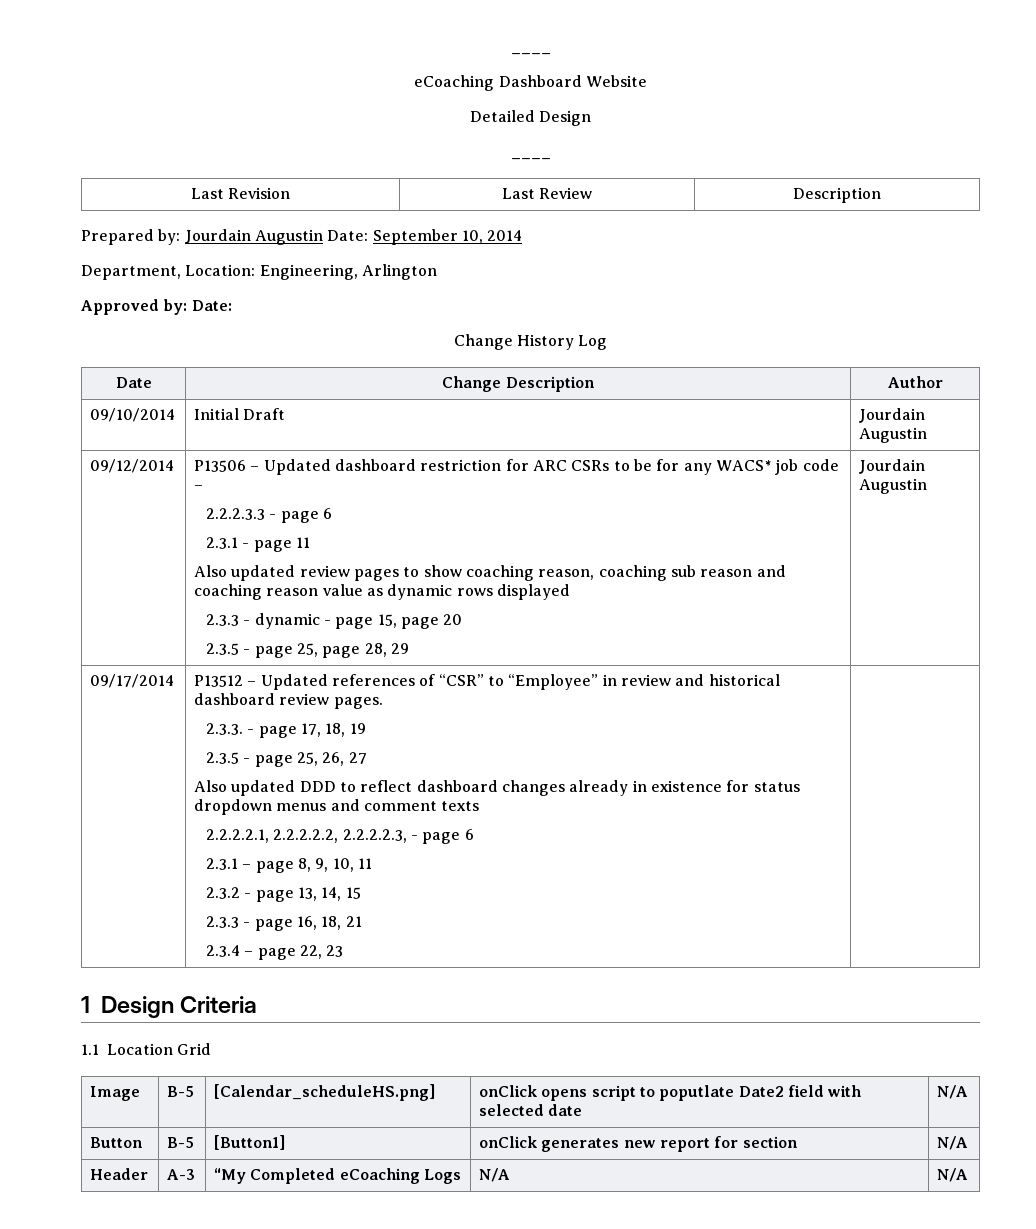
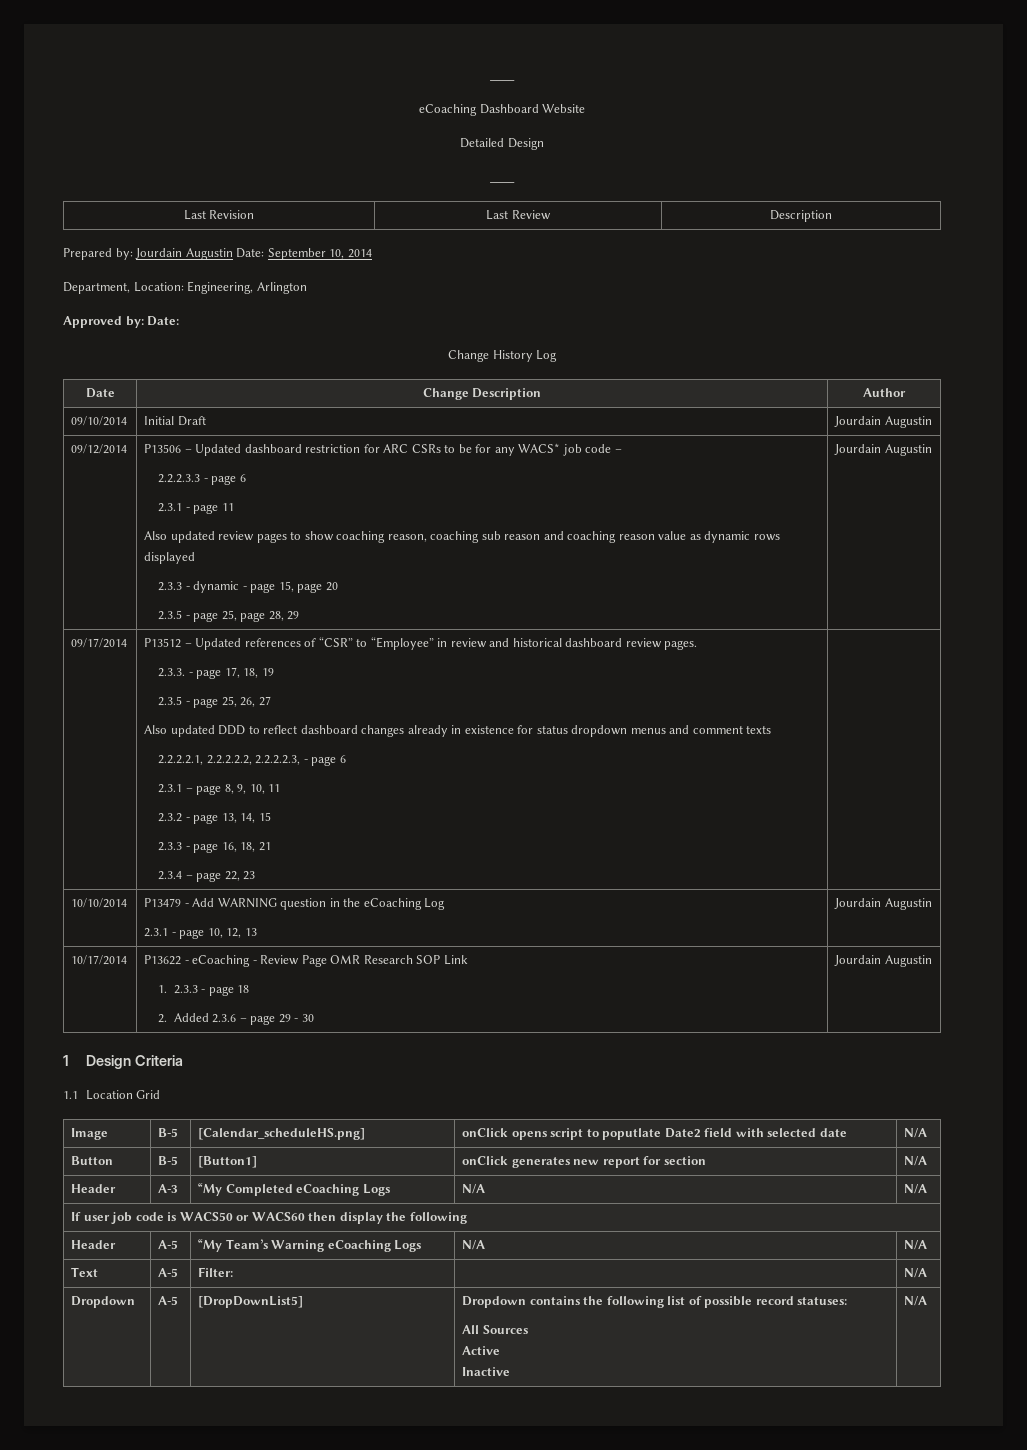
+ 10/10/2014 | P13479 - Add WARNING question in the eCoaching Log
+ 2.3.1 - page 10, 12, 13 | Jourdain Augustin
+ 10/17/2014 | P13622 - eCoaching - Review Page OMR Research SOP Link
+ 1. 2.3.3 - page 18
+ 2. Added 2.3.6 – page 29 - 30 | Jourdain Augustin
+ If user job code is WACS50 or WACS60 then display the following
+ Header | A-5 | “My Team’s Warning eCoaching Logs | N/A | N/A
+ Text | A-5 | Filter: | | N/A
+ Dropdown | A-5 | [DropDownList5] | Dropdown contains the following list of possible record statuses:
+ All Sources
+ Active
+ Inactive | N/A

